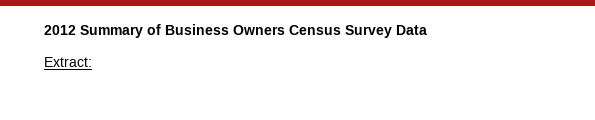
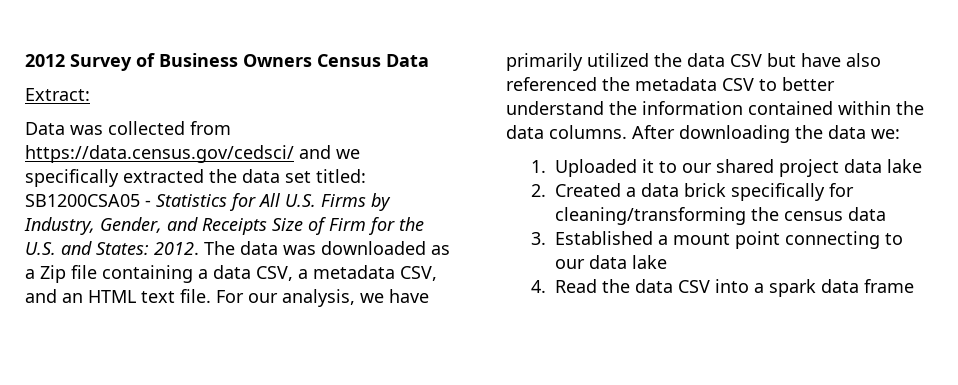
- 2012 Summary of Business Owners Census Survey Data
+ 2012 Survey of Business Owners Census Data
+ Data was collected from https://data.census.gov/cedsci/ and we specifically extracted the data set titled: SB1200CSA05 - Statistics for All U.S. Firms by Industry, Gender, and Receipts Size of Firm for the U.S. and States: 2012. The data was downloaded as a Zip file containing a data CSV, a metadata CSV, and an HTML text file. For our analysis, we have primarily utilized the data CSV but have also referenced the metadata CSV to better understand the information contained within the data columns. After downloading the data we:
+ 1. Uploaded it to our shared project data lake
+ 2. Created a data brick specifically for cleaning/transforming the census data
+ 3. Established a mount point connecting to our data lake
+ 4. Read the data CSV into a spark data frame

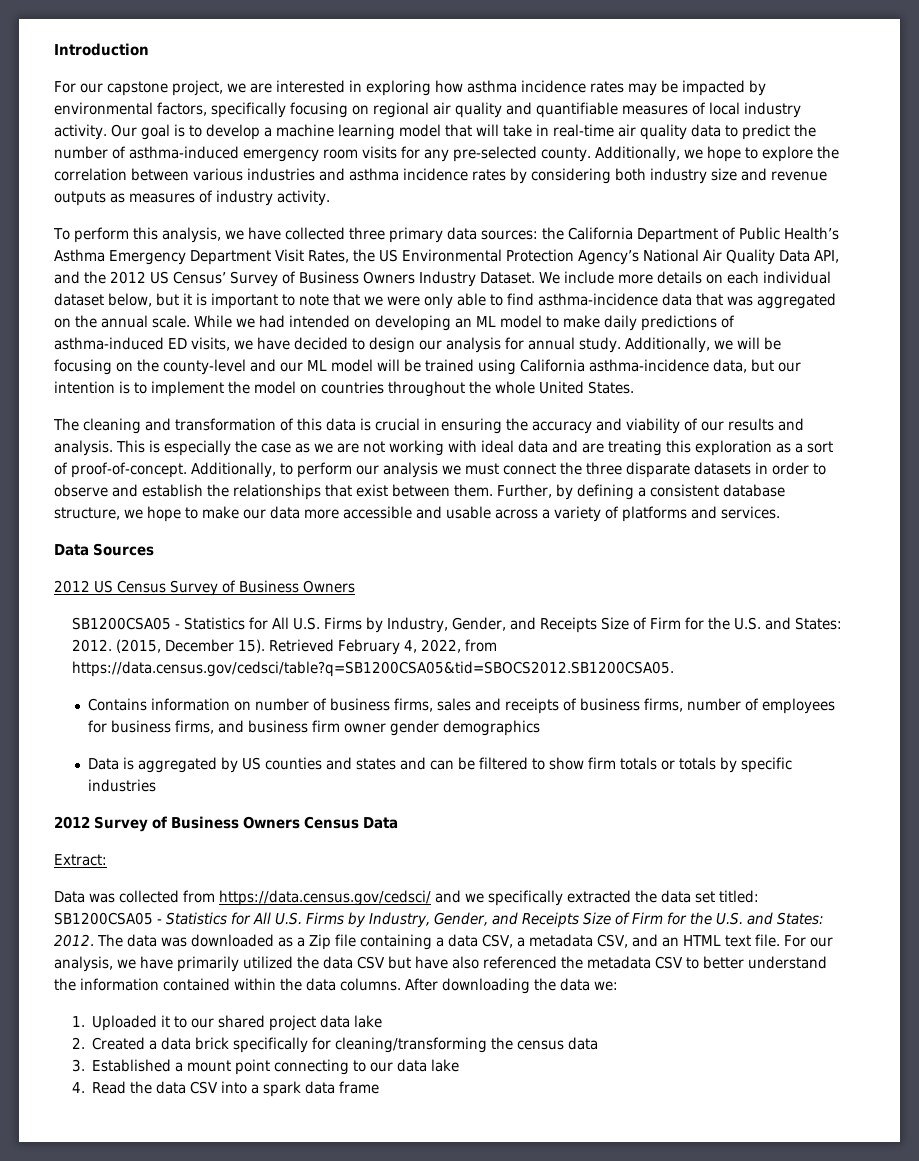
+ Introduction
+ For our capstone project, we are interested in exploring how asthma incidence rates may be impacted by environmental factors, specifically focusing on regional air quality and quantifiable measures of local industry activity. Our goal is to develop a machine learning model that will take in real-time air quality data to predict the number of asthma-induced emergency room visits for any pre-selected county. Additionally, we hope to explore the correlation between various industries and asthma incidence rates by considering both industry size and revenue outputs as measures of industry activity.
+ To perform this analysis, we have collected three primary data sources: the California Department of Public Health’s Asthma Emergency Department Visit Rates, the US Environmental Protection Agency’s National Air Quality Data API, and the 2012 US Census’ Survey of Business Owners Industry Dataset. We include more details on each individual dataset below, but it is important to note that we were only able to find asthma-incidence data that was aggregated on the annual scale. While we had intended on developing an ML model to make daily predictions of asthma-induced ED visits, we have decided to design our analysis for annual study. Additionally, we will be focusing on the county-level and our ML model will be trained using California asthma-incidence data, but our intention is to implement the model on countries throughout the whole United States.
+ The cleaning and transformation of this data is crucial in ensuring the accuracy and viability of our results and analysis. This is especially the case as we are not working with ideal data and are treating this exploration as a sort of proof-of-concept. Additionally, to perform our analysis we must connect the three disparate datasets in order to observe and establish the relationships that exist between them. Further, by defining a consistent database structure, we hope to make our data more accessible and usable across a variety of platforms and services.
+ Data Sources
+ 2012 US Census Survey of Business Owners
+ SB1200CSA05 - Statistics for All U.S. Firms by Industry, Gender, and Receipts Size of Firm for the U.S. and States: 2012. (2015, December 15). Retrieved February 4, 2022, from https://data.census.gov/cedsci/table?q=SB1200CSA05&tid=SBOCS2012.SB1200CSA05.
+ Contains information on number of business firms, sales and receipts of business firms, number of employees for business firms, and business firm owner gender demographics
+ Data is aggregated by US counties and states and can be filtered to show firm totals or totals by specific industries

